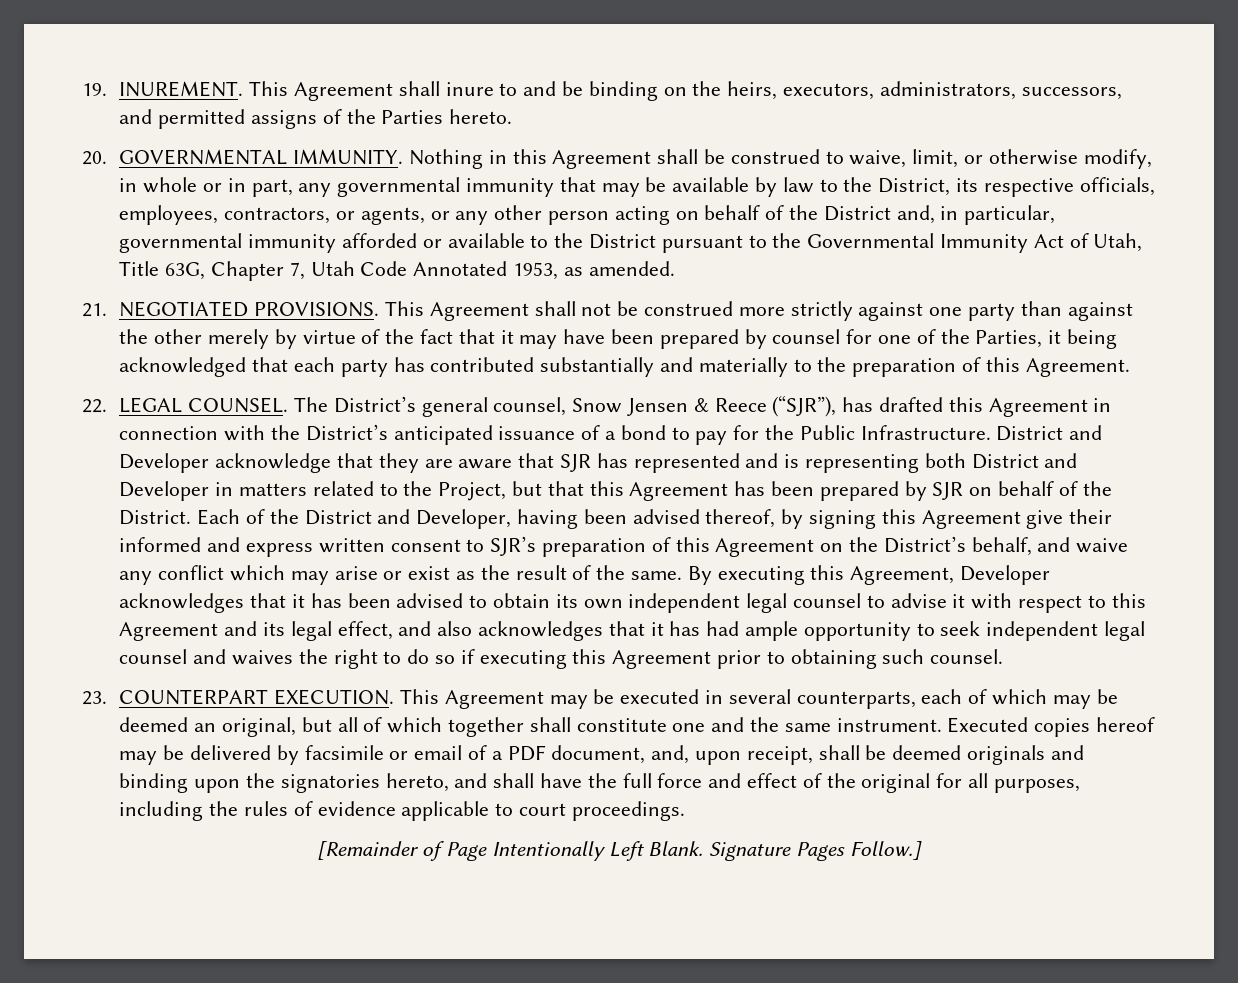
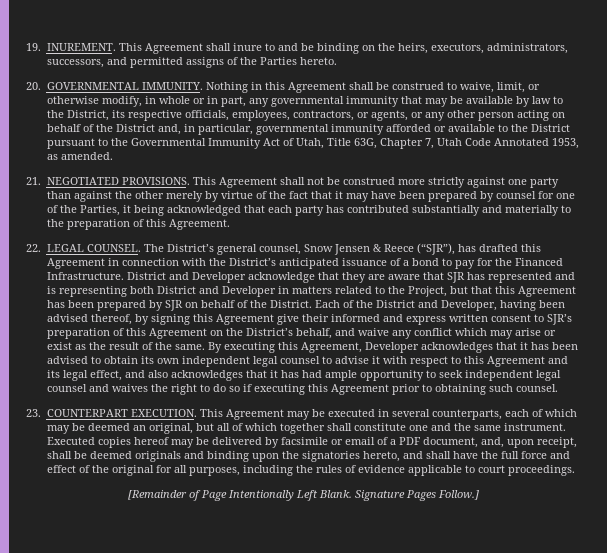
- The District’s general counsel, Snow Jensen & Reece (“SJR”), has drafted this Agreement in connection with the District’s anticipated issuance of a bond to pay for the Public Infrastructure.
+ The District’s general counsel, Snow Jensen & Reece (“SJR”), has drafted this Agreement in connection with the District’s anticipated issuance of a bond to pay for the Financed Infrastructure.

